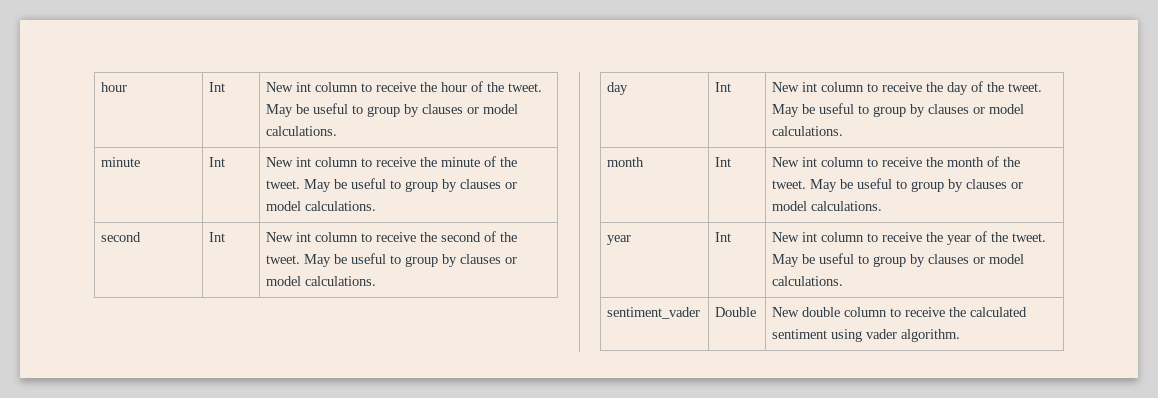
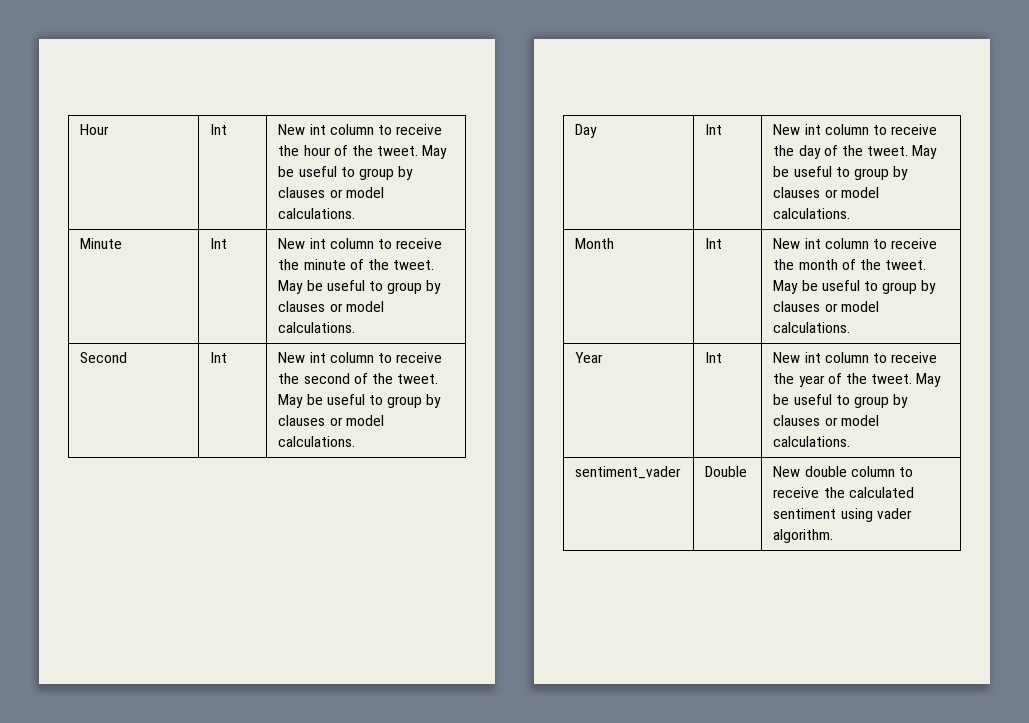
- hour | Int | New int column to receive the hour of the tweet. May be useful to group by clauses or model calculations.
+ Hour | Int | New int column to receive the hour of the tweet. May be useful to group by clauses or model calculations.
- minute | Int | New int column to receive the minute of the tweet. May be useful to group by clauses or model calculations.
+ Minute | Int | New int column to receive the minute of the tweet. May be useful to group by clauses or model calculations.
- second | Int | New int column to receive the second of the tweet. May be useful to group by clauses or model calculations.
+ Second | Int | New int column to receive the second of the tweet. May be useful to group by clauses or model calculations.
- day | Int | New int column to receive the day of the tweet. May be useful to group by clauses or model calculations.
+ Day | Int | New int column to receive the day of the tweet. May be useful to group by clauses or model calculations.
- month | Int | New int column to receive the month of the tweet. May be useful to group by clauses or model calculations.
+ Month | Int | New int column to receive the month of the tweet. May be useful to group by clauses or model calculations.
- year | Int | New int column to receive the year of the tweet. May be useful to group by clauses or model calculations.
+ Year | Int | New int column to receive the year of the tweet. May be useful to group by clauses or model calculations.

